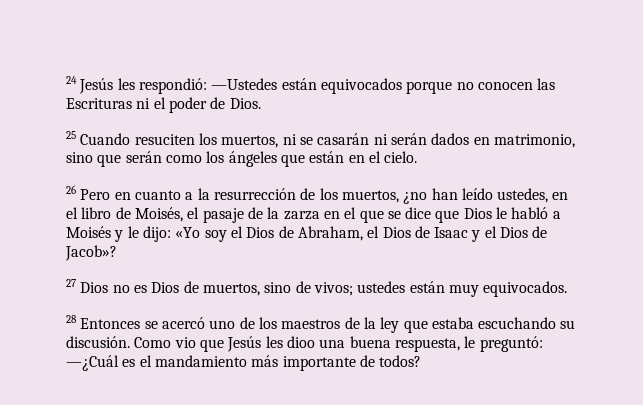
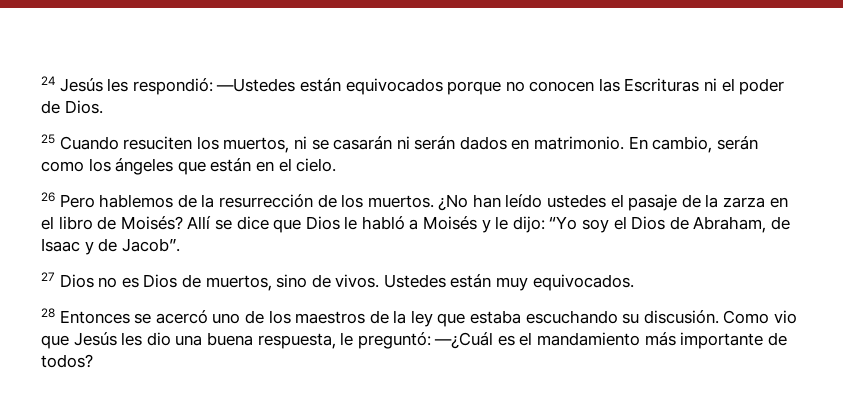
- 25 Cuando resuciten los muertos, ni se casarán ni serán dados en matrimonio, sino que serán como los ángeles que están en el cielo.
+ 25 Cuando resuciten los muertos, ni se casarán ni serán dados en matrimonio. En cambio, serán como los ángeles que están en el cielo.
- 26 Pero en cuanto a la resurrección de los muertos, ¿no han leído ustedes, en el libro de Moisés, el pasaje de la zarza en el que se dice que Dios le habló a Moisés y le dijo: «Yo soy el Dios de Abraham, el Dios de Isaac y el Dios de Jacob»?
+ 26 Pero hablemos de la resurrección de los muertos. ¿No han leído ustedes el pasaje de la zarza en el libro de Moisés? Allí se dice que Dios le habló a Moisés y le dijo: “Yo soy el Dios de Abraham, de Isaac y de Jacob”.
- 27 Dios no es Dios de muertos, sino de vivos; ustedes están muy equivocados.
+ 27 Dios no es Dios de muertos, sino de vivos. Ustedes están muy equivocados.
- Como vio que Jesús les dioo una buena respuesta, le preguntó: —¿Cuál es el mandamiento más importante de todos?
+ Como vio que Jesús les dio una buena respuesta, le preguntó: —¿Cuál es el mandamiento más importante de todos?

